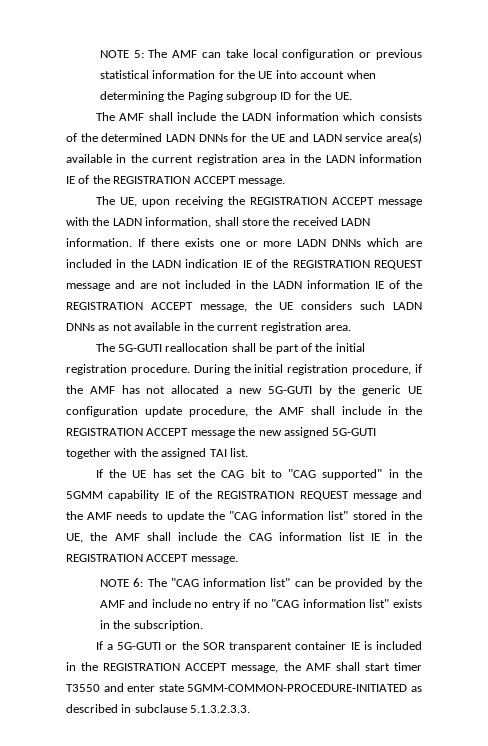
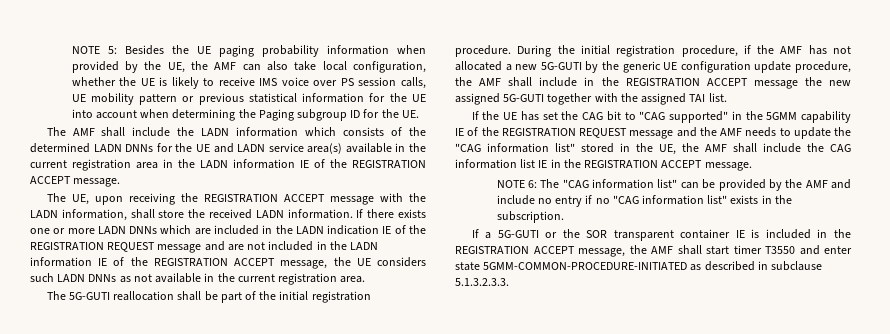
- NOTE 5: The AMF can take local configuration or previous statistical information for the UE into account when determining the Paging subgroup ID for the UE.
+ NOTE 5: Besides the UE paging probability information when provided by the UE, the AMF can also take local configuration, whether the UE is likely to receive IMS voice over PS session calls, UE mobility pattern or previous statistical information for the UE into account when determining the Paging subgroup ID for the UE.

